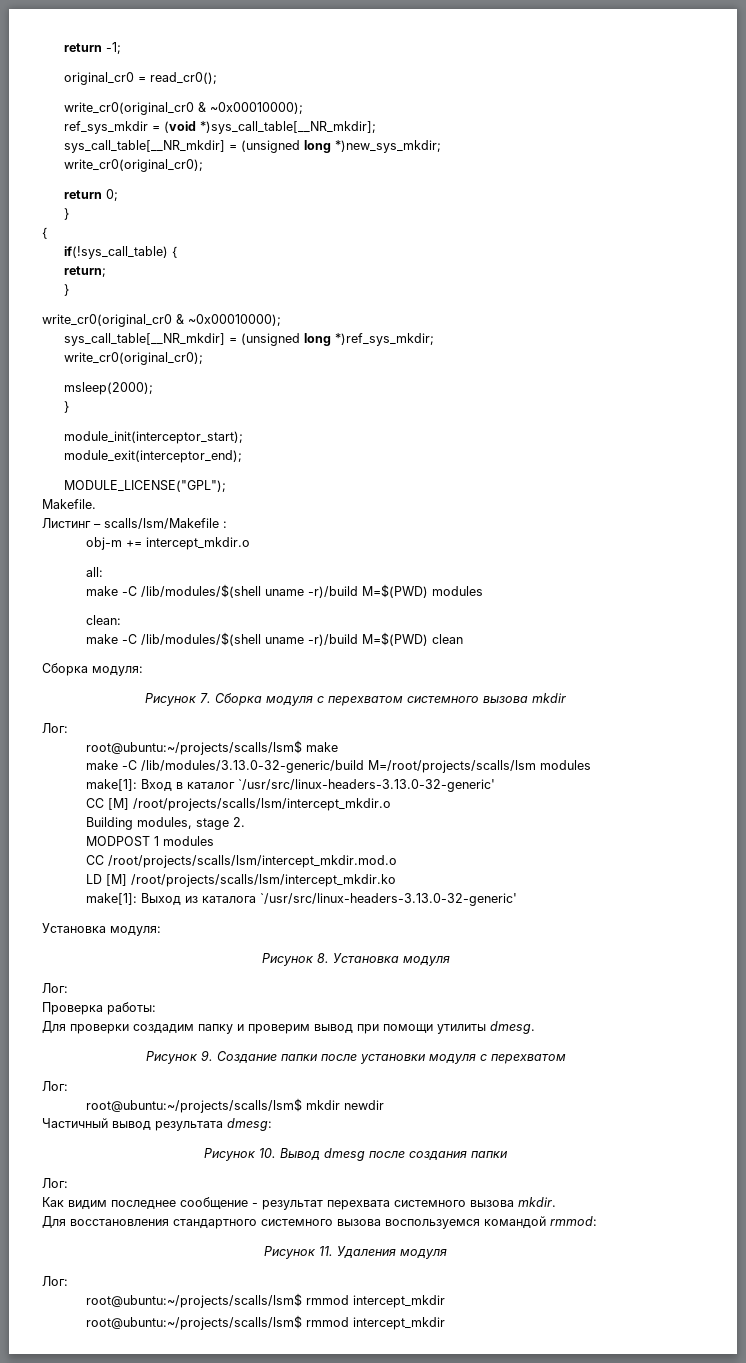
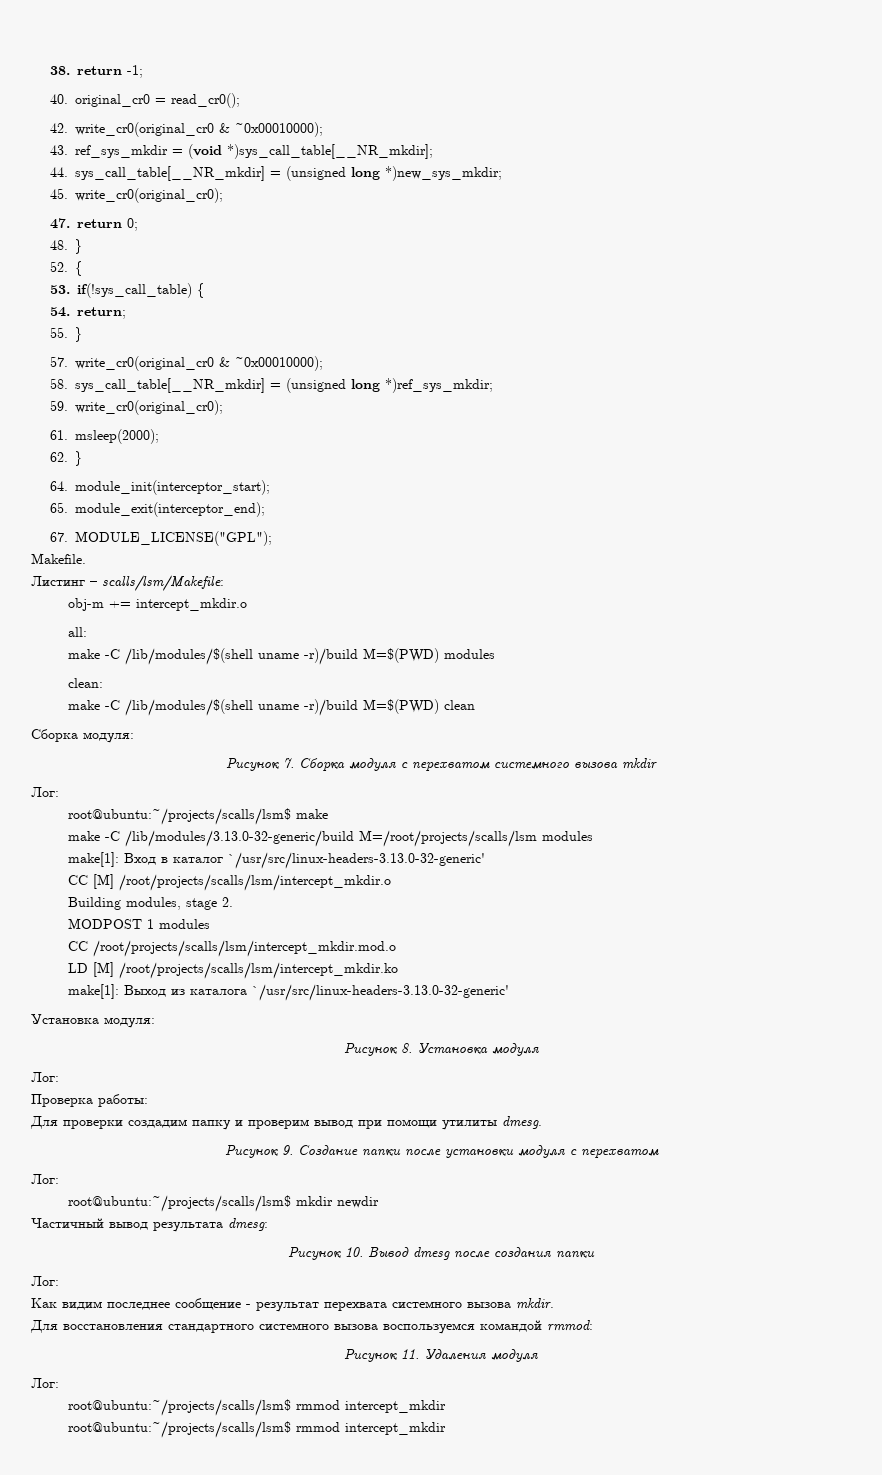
- return -1;
+ 38. return -1;
- original_cr0 = read_cr0();
- write_cr0(original_cr0 & ~0x00010000);
- ref_sys_mkdir = (void *)sys_call_table[__NR_mkdir];
+ 40. original_cr0 = read_cr0();
+ 42. write_cr0(original_cr0 & ~0x00010000);
+ 43. ref_sys_mkdir = (void *)sys_call_table[__NR_mkdir];
- sys_call_table[__NR_mkdir] = (unsigned long *)new_sys_mkdir;
- write_cr0(original_cr0);
- return 0;
- }
- {
- if(!sys_call_table) {
+ 44. sys_call_table[__NR_mkdir] = (unsigned long *)new_sys_mkdir;
+ 45. write_cr0(original_cr0);
+ 47. return 0;
+ 48. }
+ 52. {
+ 53. if(!sys_call_table) {
- return;
- }
- write_cr0(original_cr0 & ~0x00010000);
- sys_call_table[__NR_mkdir] = (unsigned long *)ref_sys_mkdir;
- write_cr0(original_cr0);
- msleep(2000);
- }
- module_init(interceptor_start);
+ 54. return;
+ 55. }
+ 57. write_cr0(original_cr0 & ~0x00010000);
+ 58. sys_call_table[__NR_mkdir] = (unsigned long *)ref_sys_mkdir;
+ 59. write_cr0(original_cr0);
+ 61. msleep(2000);
+ 62. }
+ 64. module_init(interceptor_start);
- module_exit(interceptor_end);
+ 65. module_exit(interceptor_end);
- MODULE_LICENSE("GPL");
+ 67. MODULE_LICENSE("GPL");
- Листинг – scalls/lsm/Makefile :
+ Листинг – scalls/lsm/Makefile:

